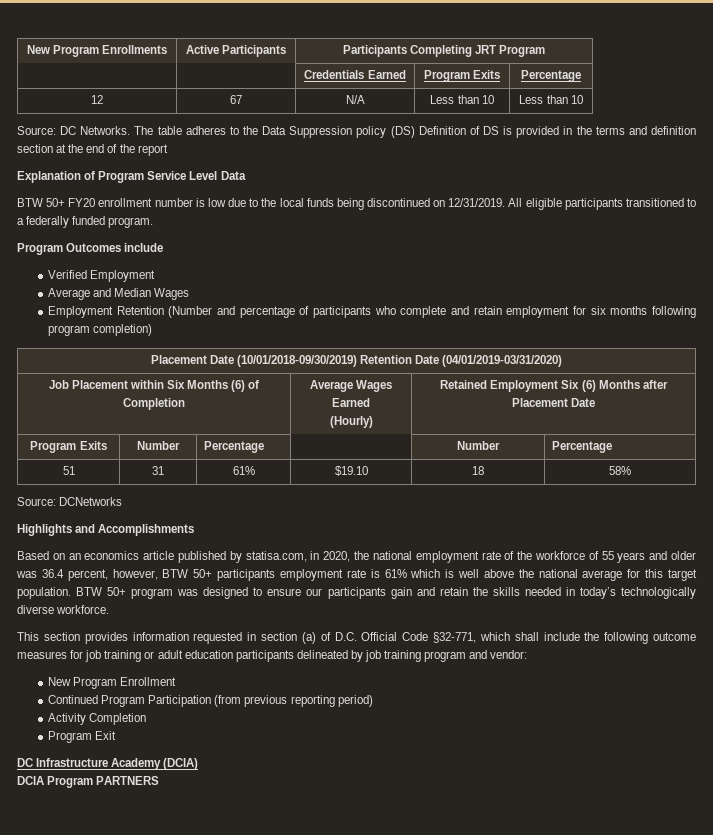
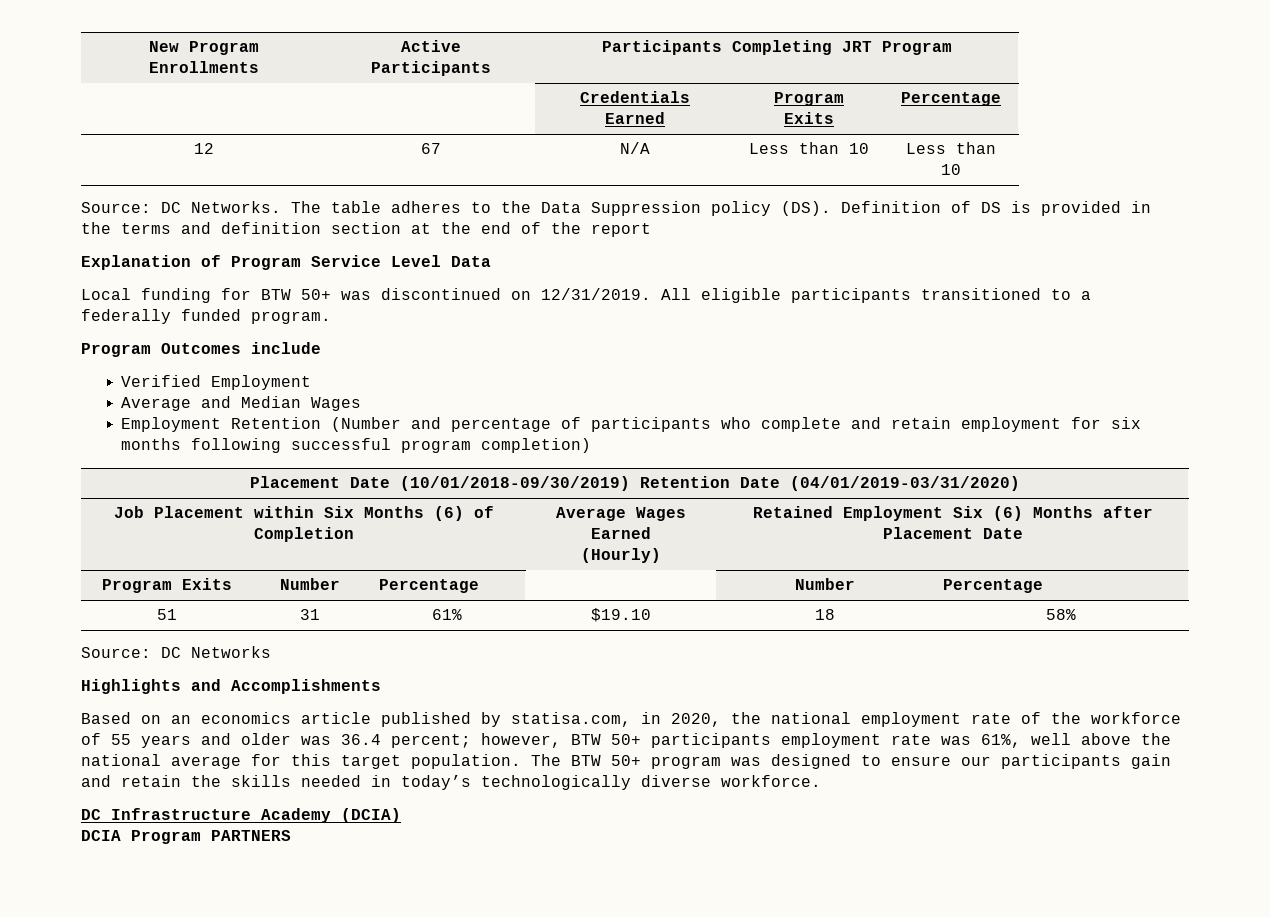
- The table adheres to the Data Suppression policy (DS) Definition of DS is provided in the terms and definition section at the end of the report
+ The table adheres to the Data Suppression policy (DS). Definition of DS is provided in the terms and definition section at the end of the report
- BTW 50+ FY20 enrollment number is low due to the local funds being discontinued on 12/31/2019.
+ Local funding for BTW 50+ was discontinued on 12/31/2019.
- Employment Retention (Number and percentage of participants who complete and retain employment for six months following program completion)
+ Employment Retention (Number and percentage of participants who complete and retain employment for six months following successful program completion)
- Source: DCNetworks
+ Source: DC Networks
- Based on an economics article published by statisa.com, in 2020, the national employment rate of the workforce of 55 years and older was 36.4 percent, however, BTW 50+ participants employment rate is 61% which is well above the national average for this target population.
+ Based on an economics article published by statisa.com, in 2020, the national employment rate of the workforce of 55 years and older was 36.4 percent; however, BTW 50+ participants employment rate was 61%, well above the national average for this target population.
- BTW 50+ program was designed to ensure our participants gain and retain the skills needed in today’s technologically diverse workforce.
+ The BTW 50+ program was designed to ensure our participants gain and retain the skills needed in today’s technologically diverse workforce.
- This section provides information requested in section (a) of D.C. Official Code §32-771, which shall include the following outcome measures for job training or adult education participants delineated by job training program and vendor:
- New Program Enrollment
- Continued Program Participation (from previous reporting period)
- Activity Completion
- Program Exit

